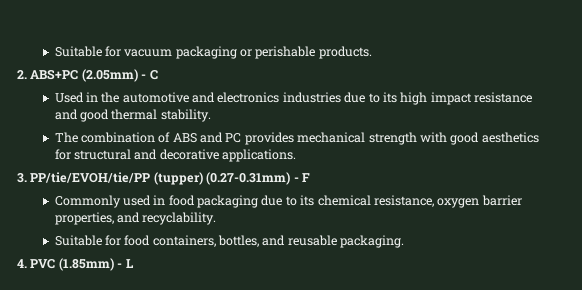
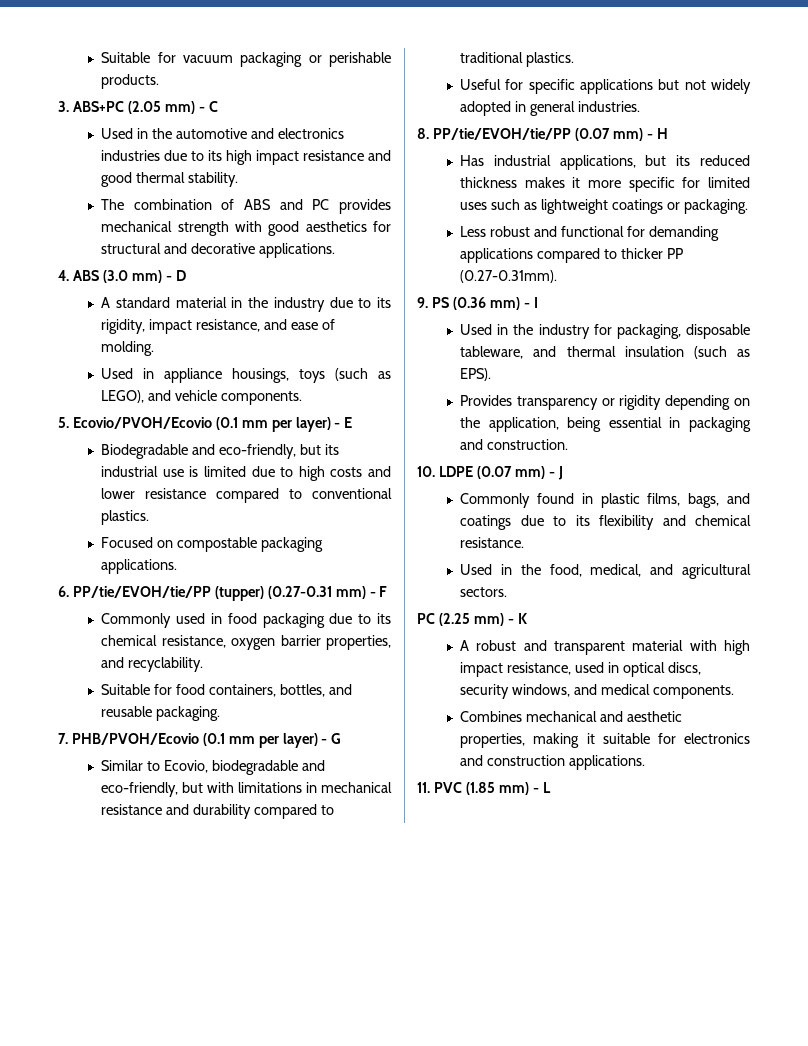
- 2. ABS+PC (2.05mm) - C
+ 3. ABS+PC (2.05 mm) - C
- 3. PP/tie/EVOH/tie/PP (tupper) (0.27-0.31mm) - F
+ 4. ABS (3.0 mm) - D
+ A standard material in the industry due to its rigidity, impact resistance, and ease of molding.
+ Used in appliance housings, toys (such as LEGO), and vehicle components.
+ 5. Ecovio/PVOH/Ecovio (0.1 mm per layer) - E
+ Biodegradable and eco-friendly, but its industrial use is limited due to high costs and lower resistance compared to conventional plastics.
+ Focused on compostable packaging applications.
+ 6. PP/tie/EVOH/tie/PP (tupper) (0.27-0.31 mm) - F
- 4. PVC (1.85mm) - L
+ 7. PHB/PVOH/Ecovio (0.1 mm per layer) - G
+ Similar to Ecovio, biodegradable and eco-friendly, but with limitations in mechanical resistance and durability compared to traditional plastics.
+ Useful for specific applications but not widely adopted in general industries.
+ 8. PP/tie/EVOH/tie/PP (0.07 mm) - H
+ Has industrial applications, but its reduced thickness makes it more specific for limited uses such as lightweight coatings or packaging.
+ Less robust and functional for demanding applications compared to thicker PP (0.27-0.31mm).
+ 9. PS (0.36 mm) - I
+ Used in the industry for packaging, disposable tableware, and thermal insulation (such as EPS).
+ Provides transparency or rigidity depending on the application, being essential in packaging and construction.
+ 10. LDPE (0.07 mm) - J
+ Commonly found in plastic films, bags, and coatings due to its flexibility and chemical resistance.
+ Used in the food, medical, and agricultural sectors.
+ PC (2.25 mm) - K
+ A robust and transparent material with high impact resistance, used in optical discs, security windows, and medical components.
+ Combines mechanical and aesthetic properties, making it suitable for electronics and construction applications.
+ 11. PVC (1.85 mm) - L

